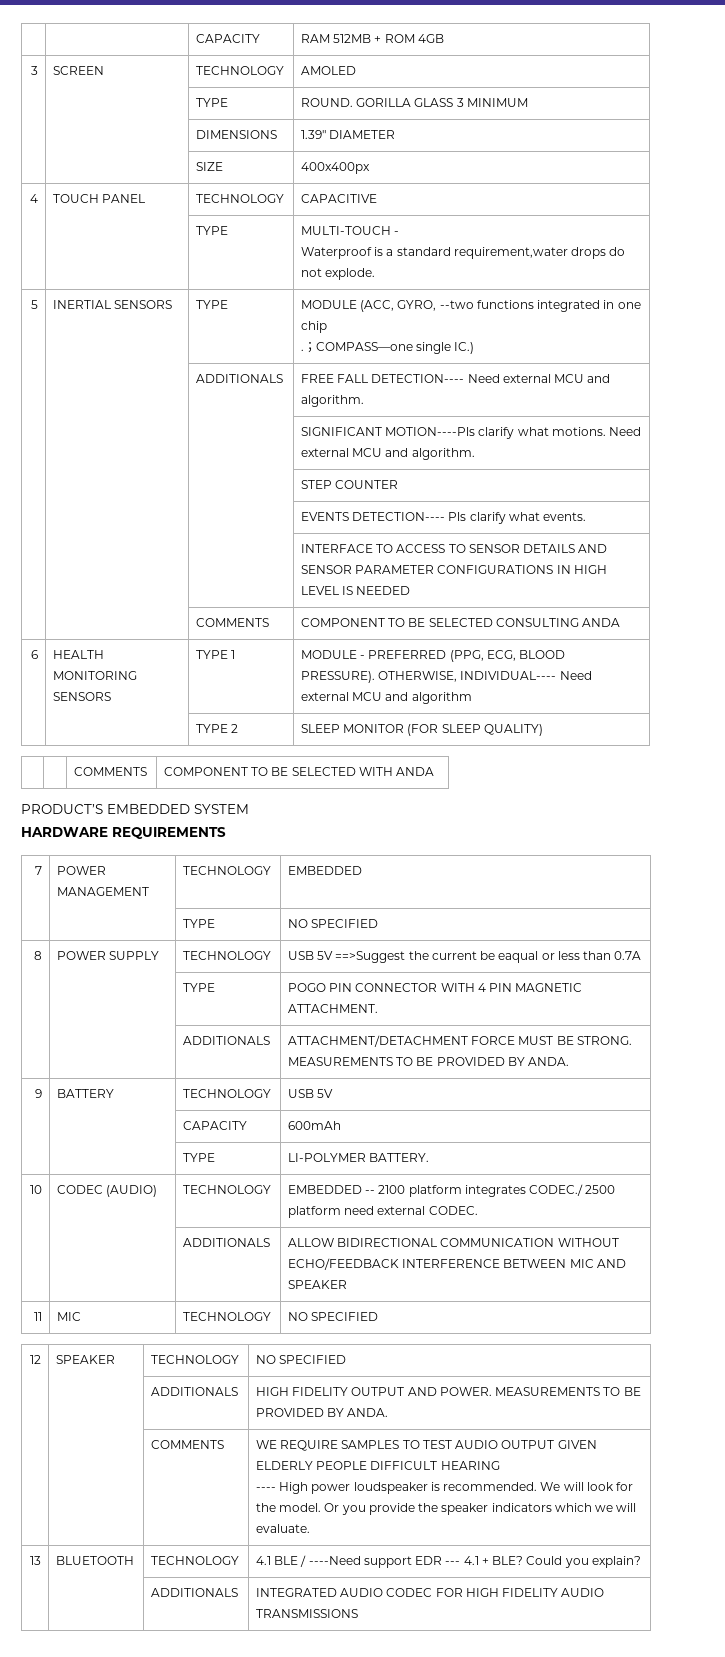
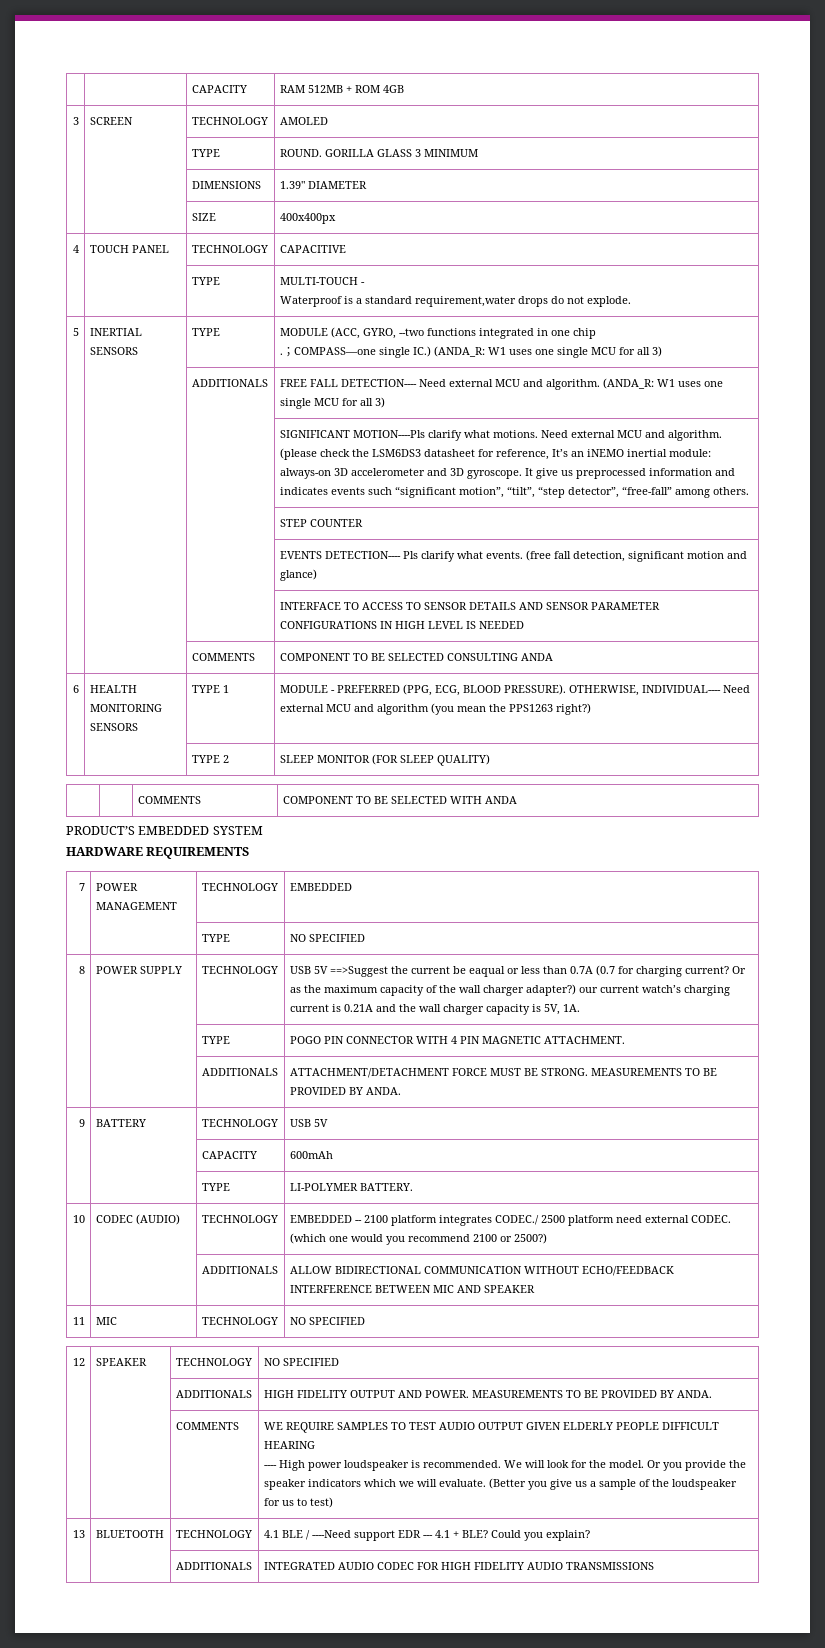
  5 | INERTIAL SENSORS | TYPE | MODULE (ACC, GYRO, --two functions integrated in one chip
- .；COMPASS—one single IC.)
+ .；COMPASS—one single IC.) (ANDA_R: W1 uses one single MCU for all 3)
- | | ADDITIONALS | FREE FALL DETECTION---- Need external MCU and algorithm.
+ | | ADDITIONALS | FREE FALL DETECTION---- Need external MCU and algorithm. (ANDA_R: W1 uses one single MCU for all 3)
+ (please check the LSM6DS3 datasheet for reference, It’s an iNEMO inertial module: always-on 3D accelerometer and 3D gyroscope. It give us preprocessed information and indicates events such “significant motion”, “tilt”, “step detector”, “free-fall” among others.
- | | | EVENTS DETECTION---- Pls clarify what events.
+ | | | EVENTS DETECTION---- Pls clarify what events. (free fall detection, significant motion and glance)
- 6 | HEALTH MONITORING SENSORS | TYPE 1 | MODULE - PREFERRED (PPG, ECG, BLOOD PRESSURE). OTHERWISE, INDIVIDUAL---- Need external MCU and algorithm
+ 6 | HEALTH MONITORING SENSORS | TYPE 1 | MODULE - PREFERRED (PPG, ECG, BLOOD PRESSURE). OTHERWISE, INDIVIDUAL---- Need external MCU and algorithm (you mean the PPS1263 right?)
- USB 5V ==>Suggest the current be eaqual or less than 0.7A
+ USB 5V ==>Suggest the current be eaqual or less than 0.7A (0.7 for charging current? Or as the maximum capacity of the wall charger adapter?) our current watch’s charging current is 0.21A and the wall charger capacity is 5V, 1A.
- 10 | CODEC (AUDIO) | TECHNOLOGY | EMBEDDED -- 2100 platform integrates CODEC./ 2500 platform need external CODEC.
+ 10 | CODEC (AUDIO) | TECHNOLOGY | EMBEDDED -- 2100 platform integrates CODEC./ 2500 platform need external CODEC. (which one would you recommend 2100 or 2500?)
+ (Better you give us a sample of the loudspeaker for us to test)

